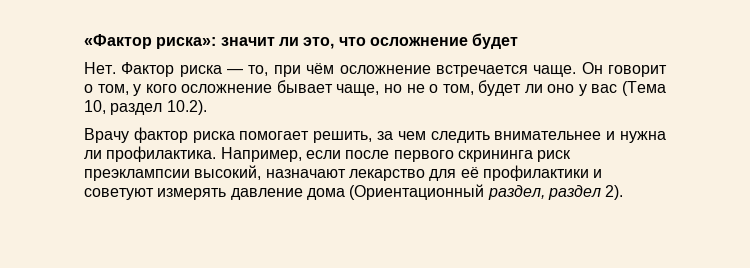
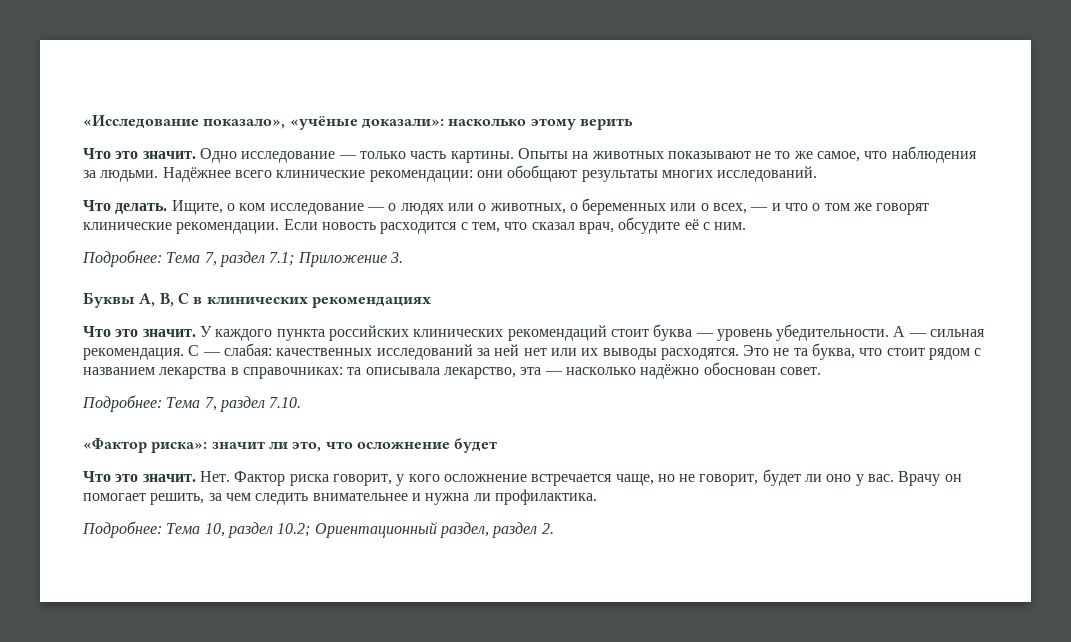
+ «Исследование показало», «учёные доказали»: насколько этому верить
+ Что это значит. Одно исследование — только часть картины. Опыты на животных показывают не то же самое, что наблюдения за людьми. Надёжнее всего клинические рекомендации: они обобщают результаты многих исследований.
+ Что делать. Ищите, о ком исследование — о людях или о животных, о беременных или о всех, — и что о том же говорят клинические рекомендации. Если новость расходится с тем, что сказал врач, обсудите её с ним.
+ Подробнее: Тема 7, раздел 7.1; Приложение 3.
+ Буквы A, B, C в клинических рекомендациях
+ Что это значит. У каждого пункта российских клинических рекомендаций стоит буква — уровень убедительности. A — сильная рекомендация. C — слабая: качественных исследований за ней нет или их выводы расходятся. Это не та буква, что стоит рядом с названием лекарства в справочниках: та описывала лекарство, эта — насколько надёжно обоснован совет.
+ Подробнее: Тема 7, раздел 7.10.
- Нет. Фактор риска — то, при чём осложнение встречается чаще. Он говорит о том, у кого осложнение бывает чаще, но не о том, будет ли оно у вас (Тема 10, раздел 10.2).
- Врачу фактор риска помогает решить, за чем следить внимательнее и нужна ли профилактика. Например, если после первого скрининга риск преэклампсии высокий, назначают лекарство для её профилактики и советуют измерять давление дома (Ориентационный раздел, раздел 2).
+ Что это значит. Нет. Фактор риска говорит, у кого осложнение встречается чаще, но не говорит, будет ли оно у вас. Врачу он помогает решить, за чем следить внимательнее и нужна ли профилактика.
+ Подробнее: Тема 10, раздел 10.2; Ориентационный раздел, раздел 2.

